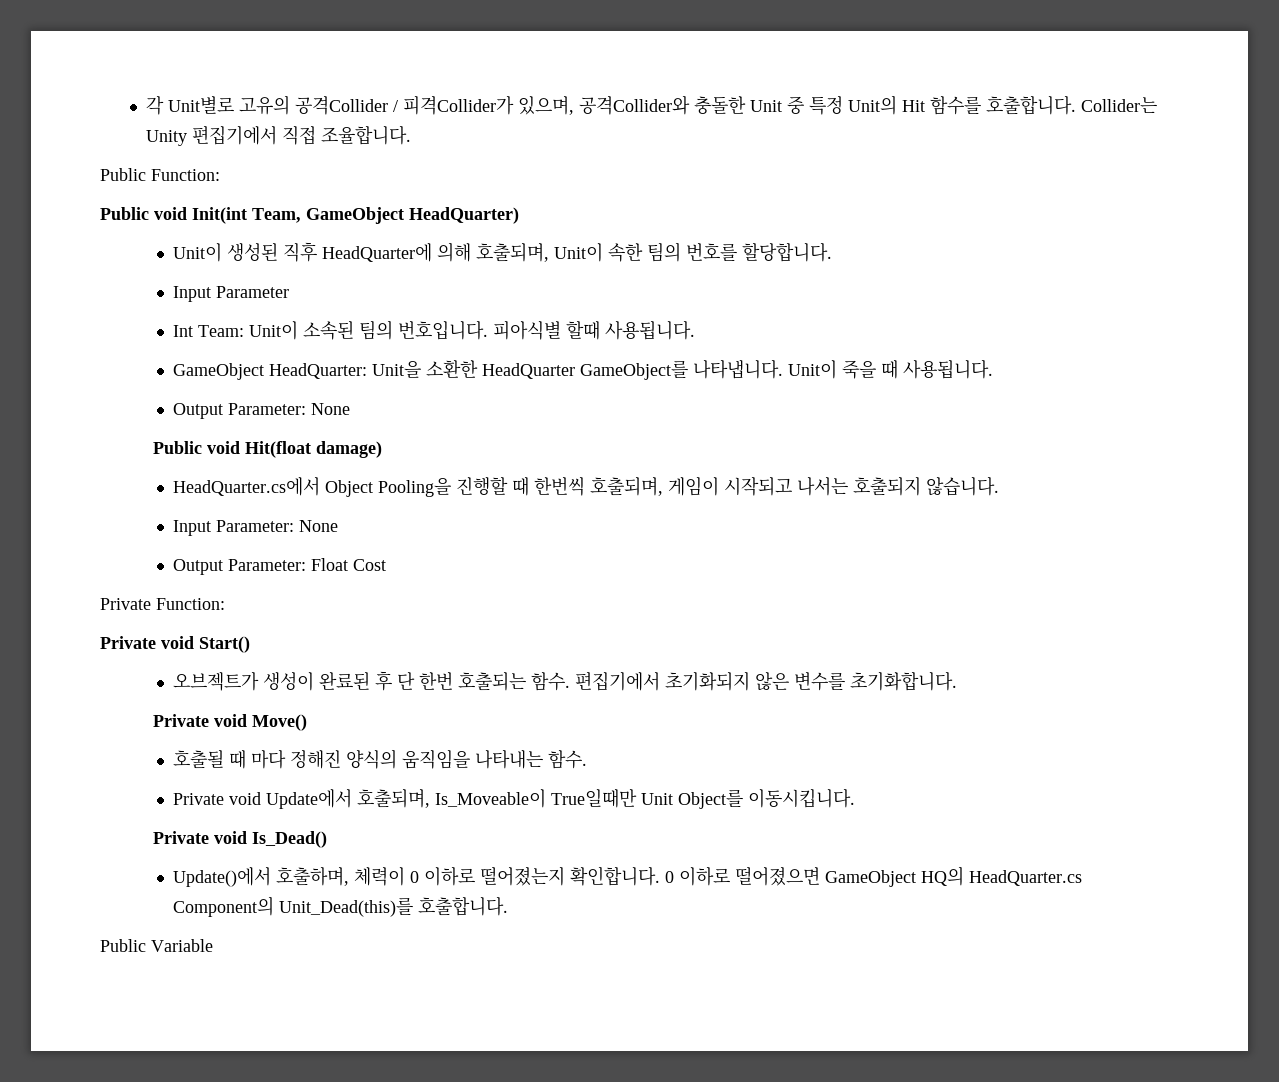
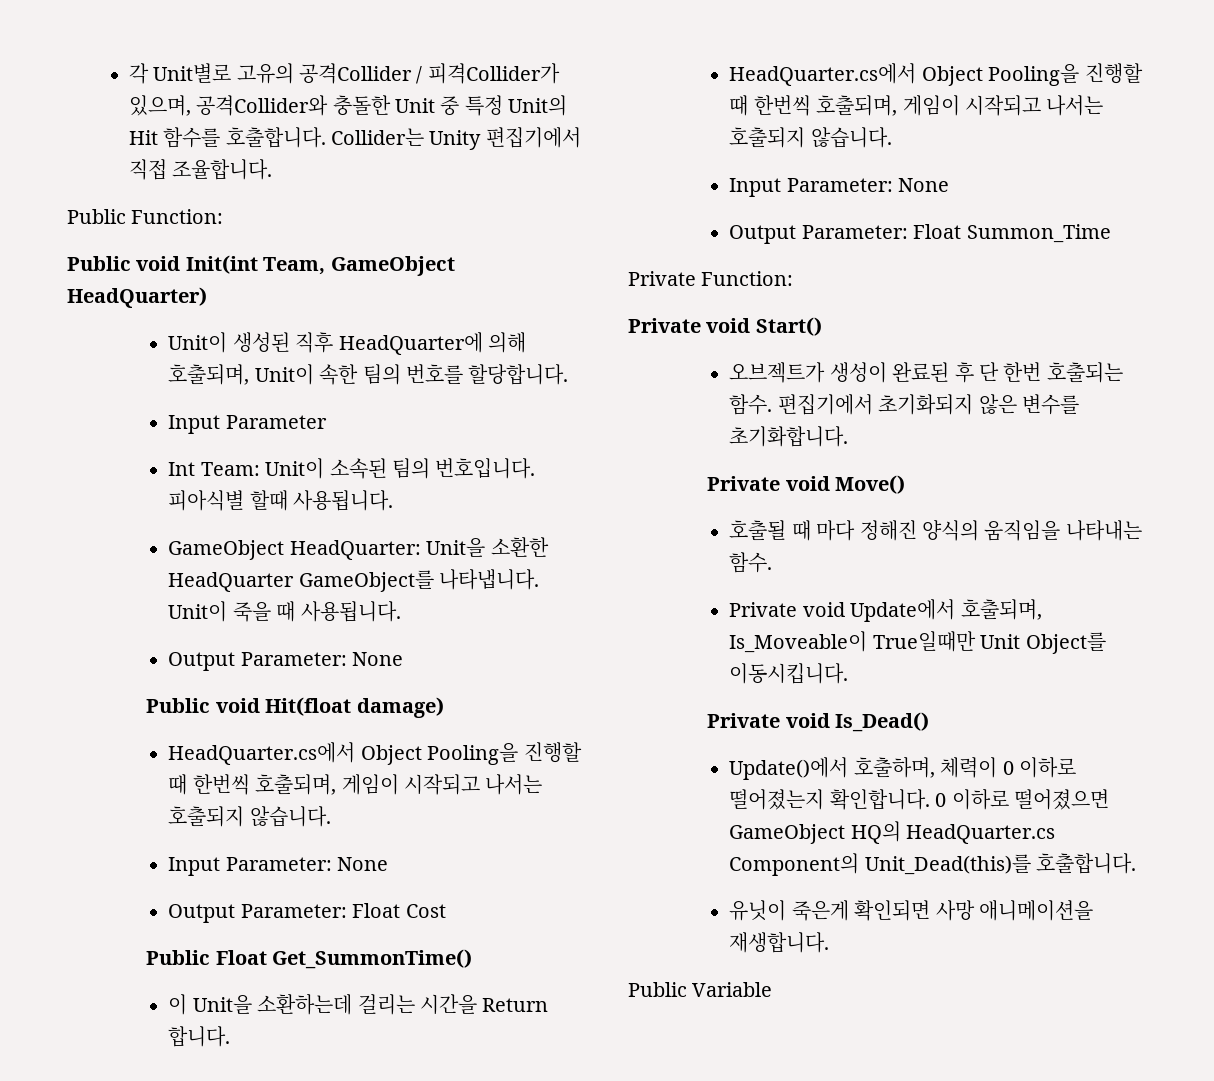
+ Public Float Get_SummonTime()
+ 이 Unit을 소환하는데 걸리는 시간을 Return 합니다.
+ HeadQuarter.cs에서 Object Pooling을 진행할 때 한번씩 호출되며, 게임이 시작되고 나서는 호출되지 않습니다.
+ Input Parameter: None
+ Output Parameter: Float Summon_Time
+ 유닛이 죽은게 확인되면 사망 애니메이션을 재생합니다.

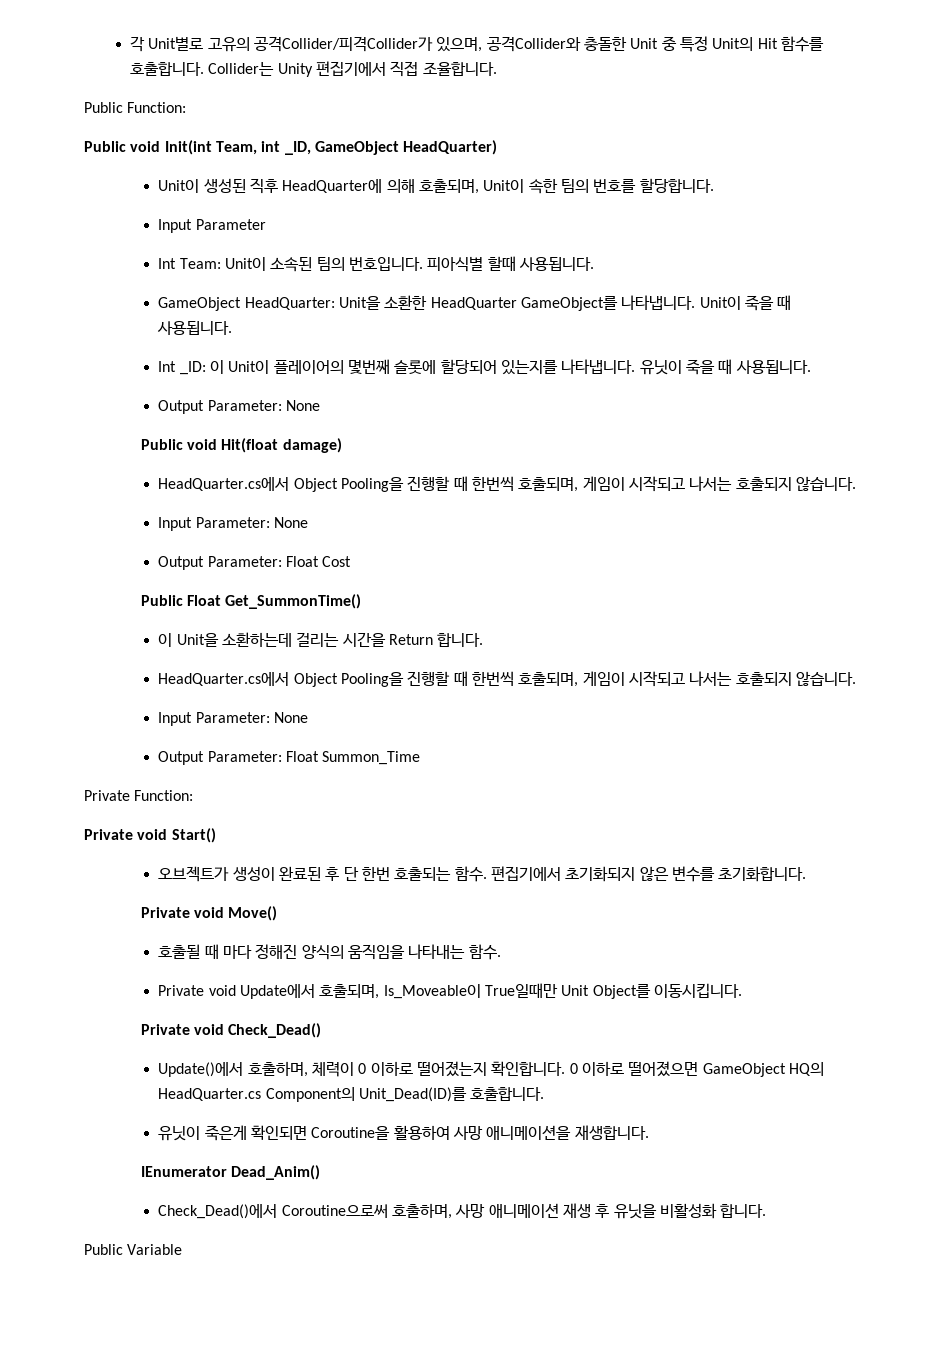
- 각 Unit별로 고유의 공격Collider / 피격Collider가 있으며, 공격Collider와 충돌한 Unit 중 특정 Unit의 Hit 함수를 호출합니다.
+ 각 Unit별로 고유의 공격Collider/피격Collider가 있으며, 공격Collider와 충돌한 Unit 중 특정 Unit의 Hit 함수를 호출합니다.
- Public void Init(int Team, GameObject HeadQuarter)
+ Public void Init(int Team, int _ID, GameObject HeadQuarter)
+ Int _ID: 이 Unit이 플레이어의 몇번째 슬롯에 할당되어 있는지를 나타냅니다. 유닛이 죽을 때 사용됩니다.
- Private void Is_Dead()
+ Private void Check_Dead()
- 0 이하로 떨어졌으면 GameObject HQ의 HeadQuarter.cs Component의 Unit_Dead(this)를 호출합니다.
+ 0 이하로 떨어졌으면 GameObject HQ의 HeadQuarter.cs Component의 Unit_Dead(ID)를 호출합니다.
- 유닛이 죽은게 확인되면 사망 애니메이션을 재생합니다.
+ 유닛이 죽은게 확인되면 Coroutine을 활용하여 사망 애니메이션을 재생합니다.
+ IEnumerator Dead_Anim()
+ Check_Dead()에서 Coroutine으로써 호출하며, 사망 애니메이션 재생 후 유닛을 비활성화 합니다.

